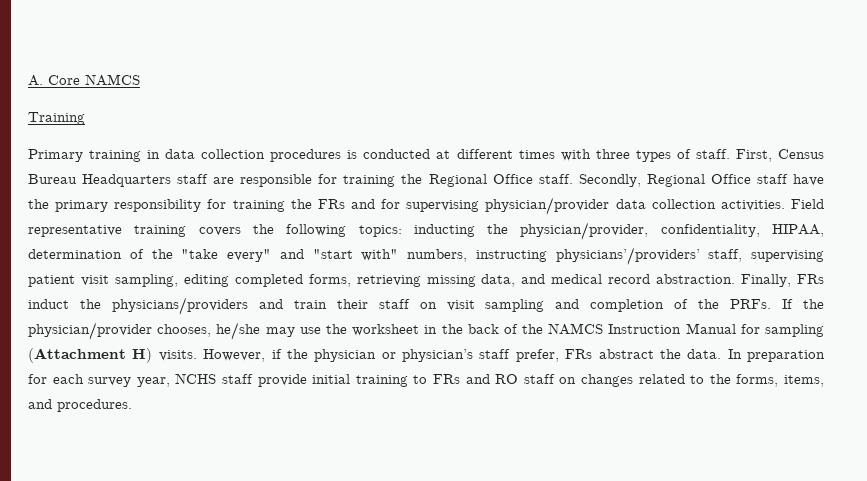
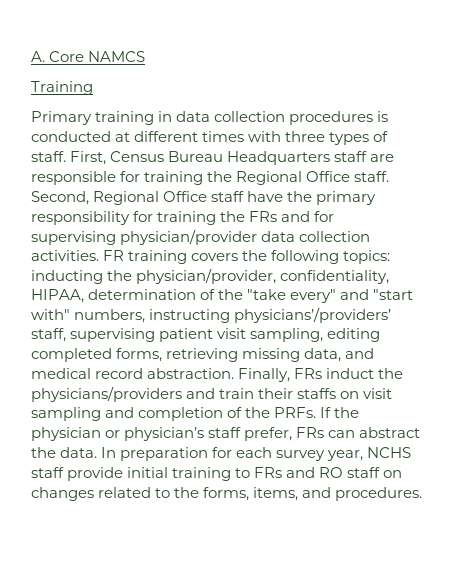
- Secondly, Regional Office staff have the primary responsibility for training the FRs and for supervising physician/provider data collection activities.
+ Second, Regional Office staff have the primary responsibility for training the FRs and for supervising physician/provider data collection activities.
- Field representative training covers the following topics: inducting the physician/provider, confidentiality, HIPAA, determination of the "take every" and "start with" numbers, instructing physicians’/providers’ staff, supervising patient visit sampling, editing completed forms, retrieving missing data, and medical record abstraction.
+ FR training covers the following topics: inducting the physician/provider, confidentiality, HIPAA, determination of the "take every" and "start with" numbers, instructing physicians’/providers’ staff, supervising patient visit sampling, editing completed forms, retrieving missing data, and medical record abstraction.
- Finally, FRs induct the physicians/providers and train their staff on visit sampling and completion of the PRFs.
+ Finally, FRs induct the physicians/providers and train their staffs on visit sampling and completion of the PRFs.
- If the physician/provider chooses, he/she may use the worksheet in the back of the NAMCS Instruction Manual for sampling (Attachment H) visits. However, if the physician or physician’s staff prefer, FRs abstract the data.
+ If the physician or physician’s staff prefer, FRs can abstract the data.

